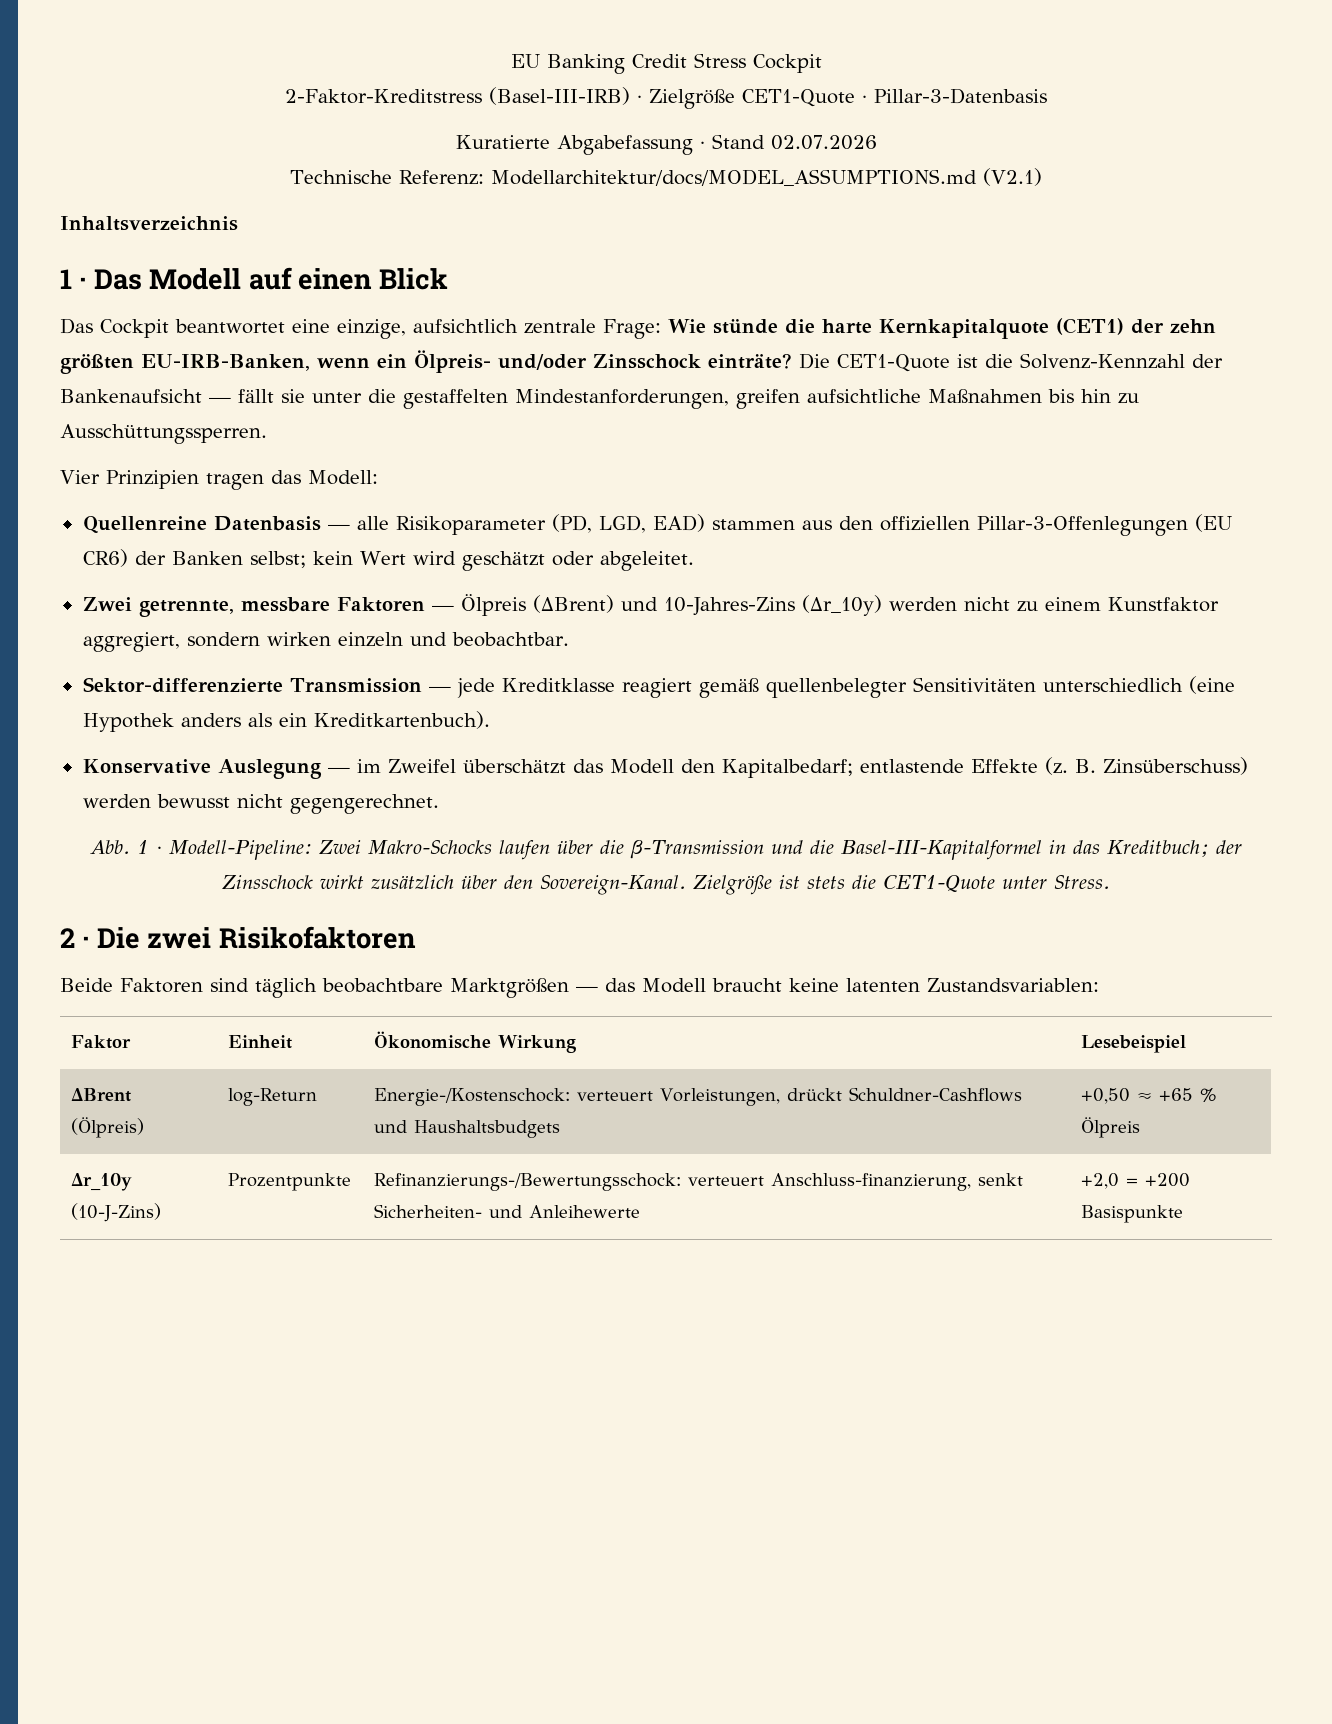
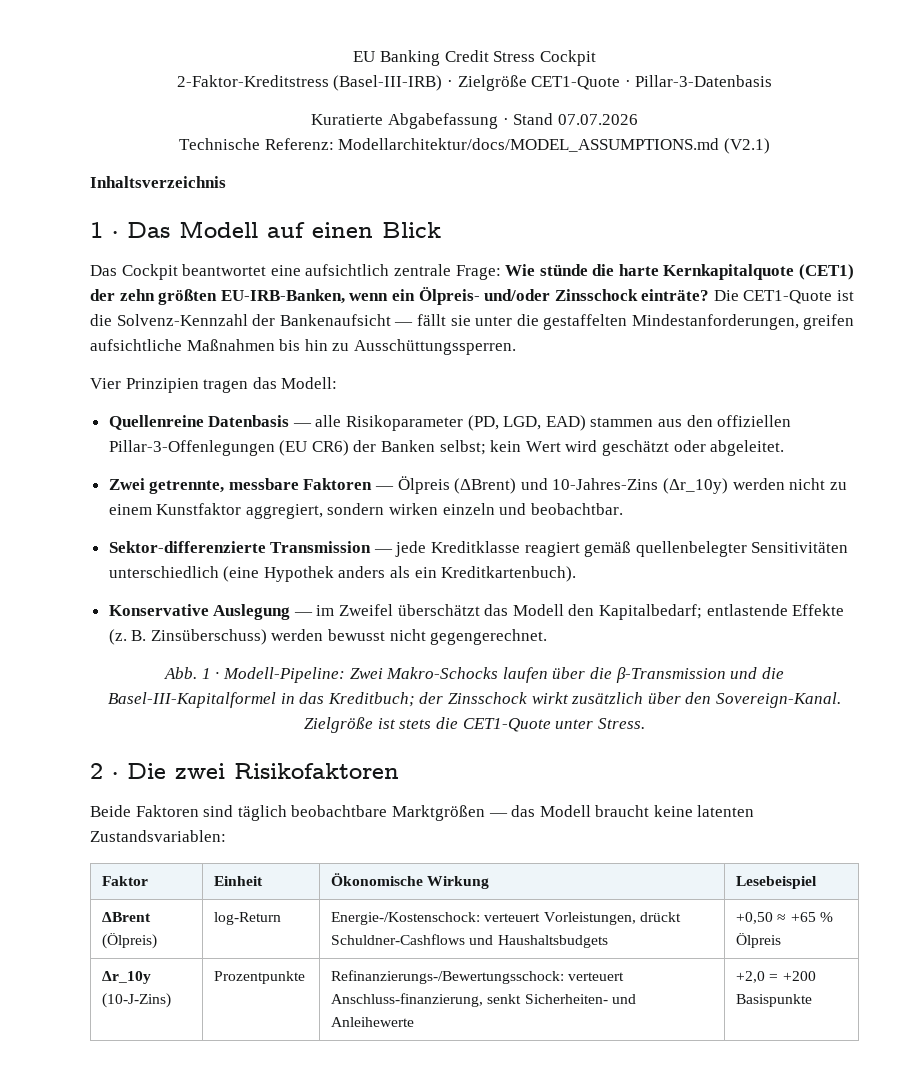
- Kuratierte Abgabefassung · Stand 02.07.2026
+ Kuratierte Abgabefassung · Stand 07.07.2026
- Das Cockpit beantwortet eine einzige, aufsichtlich zentrale Frage: Wie stünde die harte Kernkapitalquote (CET1) der zehn größten EU-IRB-Banken, wenn ein Ölpreis- und/oder Zinsschock einträte?
+ Das Cockpit beantwortet eine aufsichtlich zentrale Frage: Wie stünde die harte Kernkapitalquote (CET1) der zehn größten EU-IRB-Banken, wenn ein Ölpreis- und/oder Zinsschock einträte?

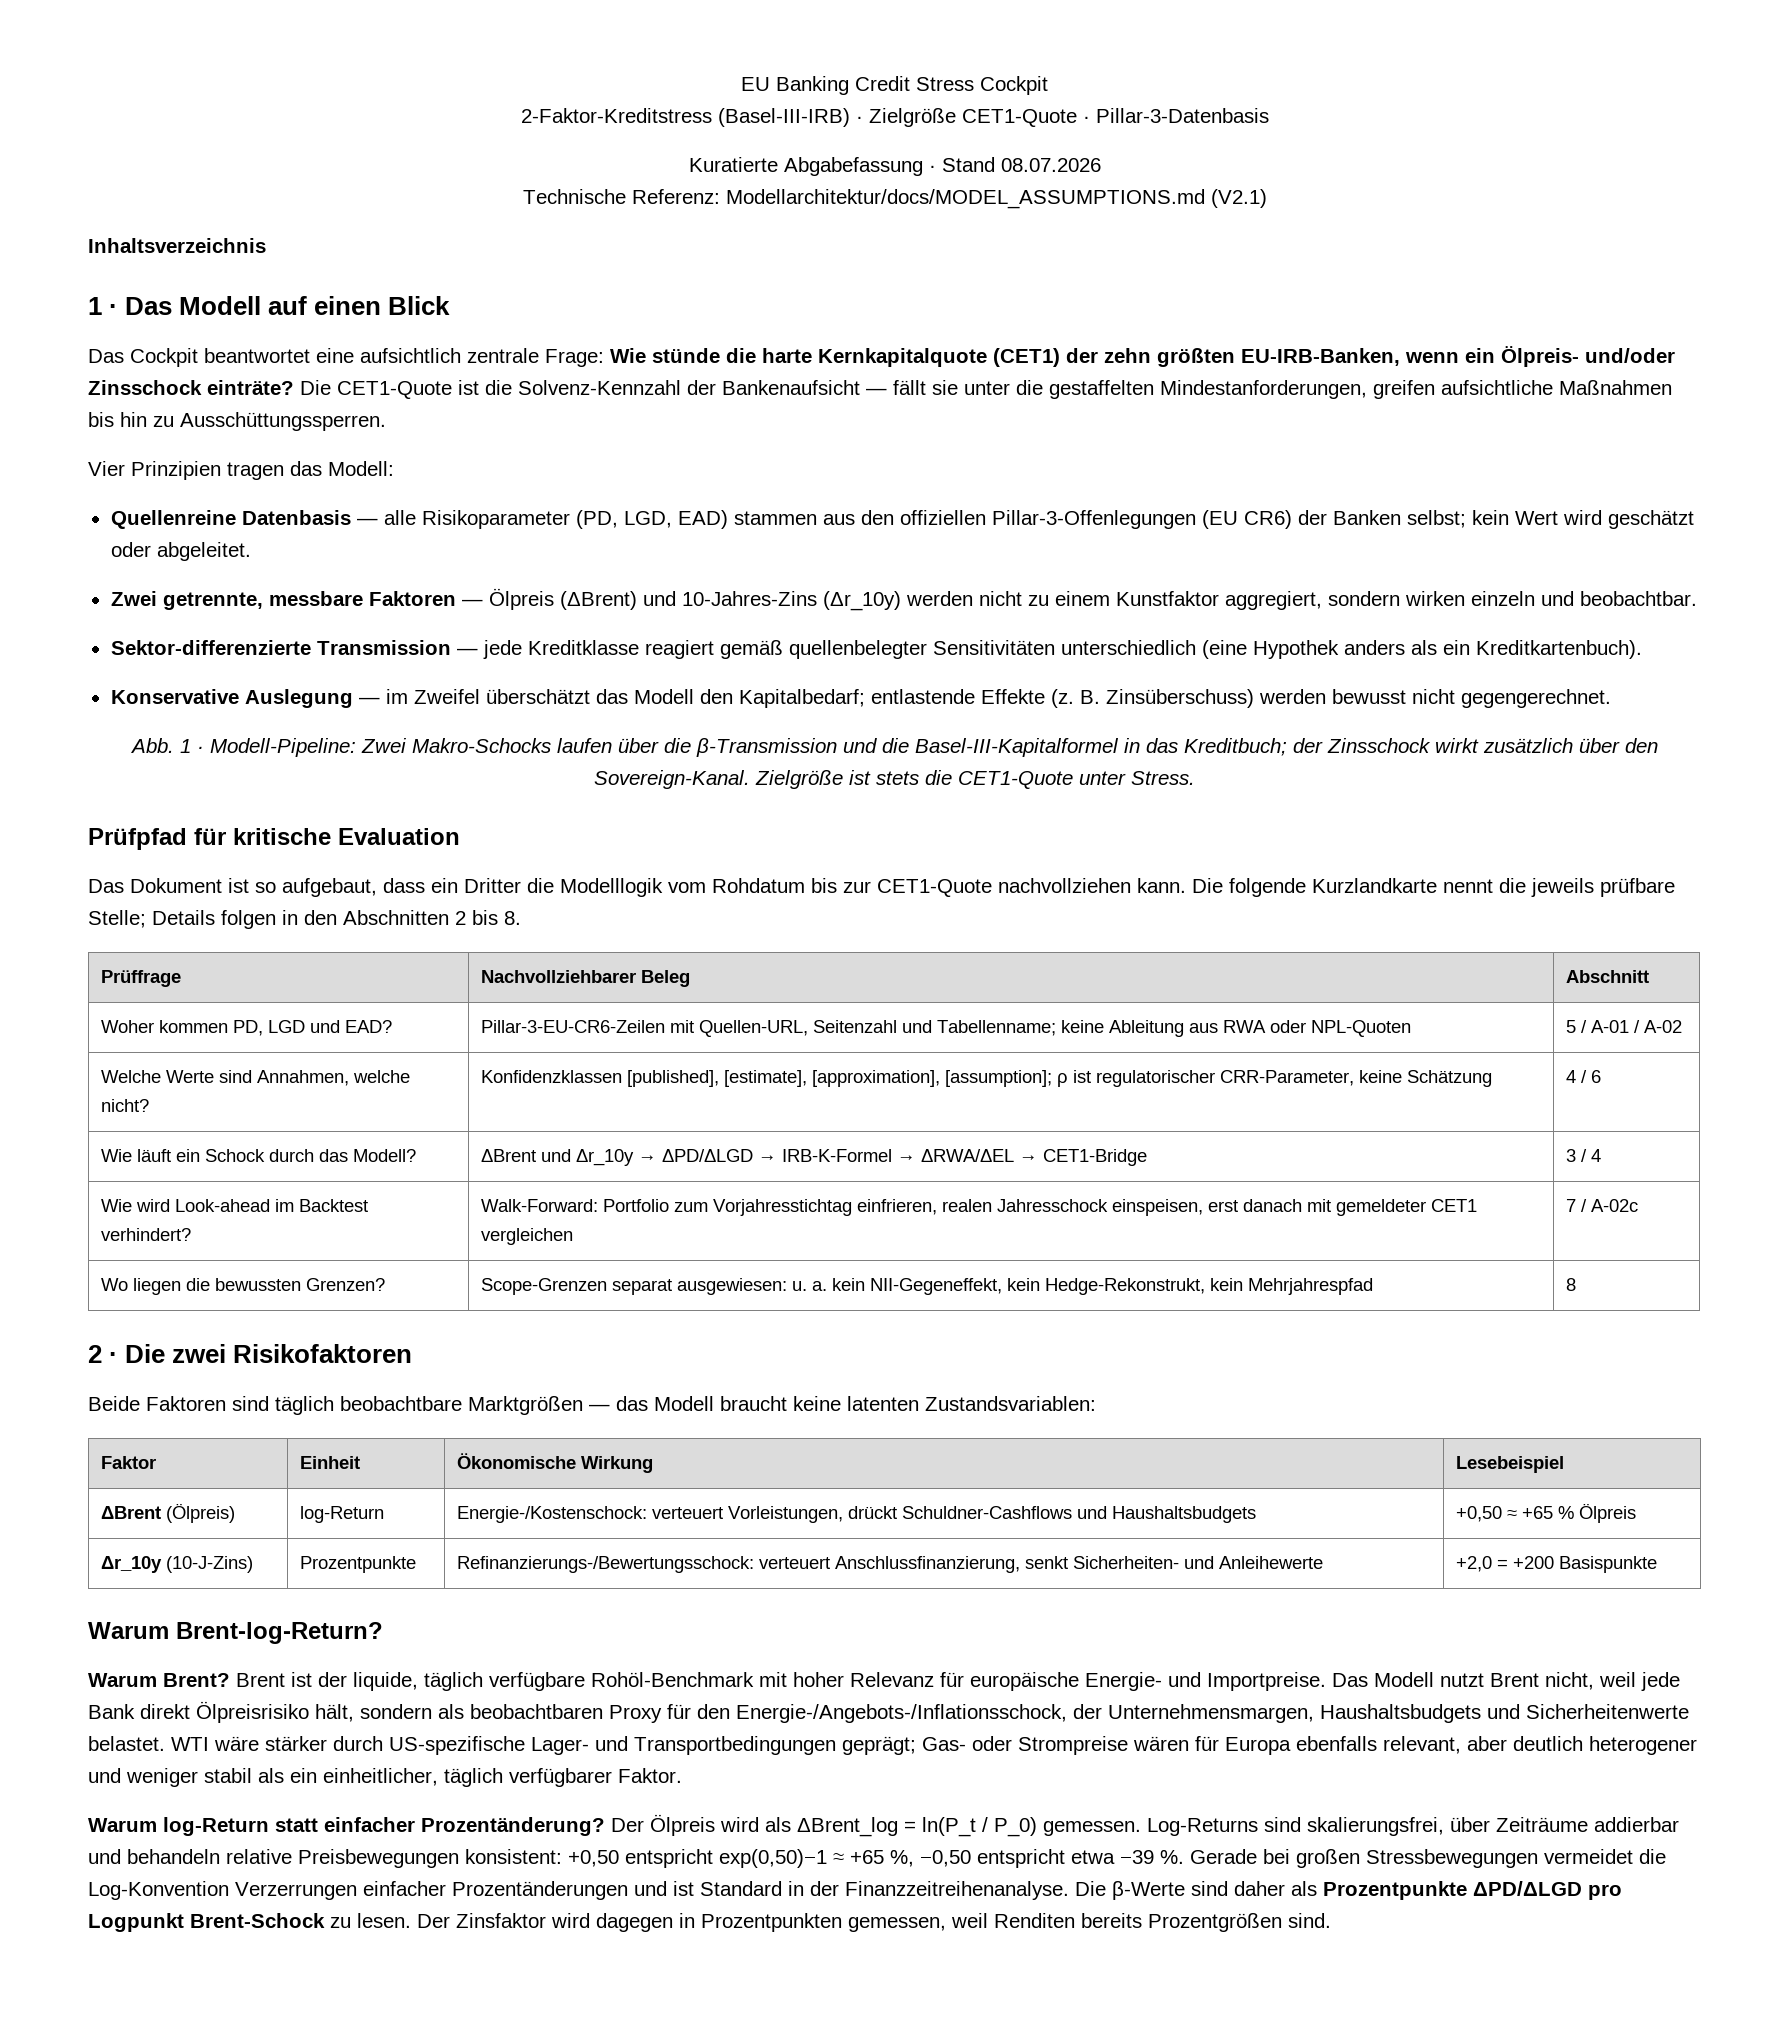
- Kuratierte Abgabefassung · Stand 07.07.2026
+ Kuratierte Abgabefassung · Stand 08.07.2026
+ Prüfpfad für kritische Evaluation
+ Das Dokument ist so aufgebaut, dass ein Dritter die Modelllogik vom Rohdatum bis zur CET1-Quote nachvollziehen kann. Die folgende Kurzlandkarte nennt die jeweils prüfbare Stelle; Details folgen in den Abschnitten 2 bis 8.
+ Prüffrage | Nachvollziehbarer Beleg | Abschnitt
+ Woher kommen PD, LGD und EAD? | Pillar-3-EU-CR6-Zeilen mit Quellen-URL, Seitenzahl und Tabellenname; keine Ableitung aus RWA oder NPL-Quoten | 5 / A-01 / A-02
+ Welche Werte sind Annahmen, welche nicht? | Konfidenzklassen [published], [estimate], [approximation], [assumption]; ρ ist regulatorischer CRR-Parameter, keine Schätzung | 4 / 6
+ Wie läuft ein Schock durch das Modell? | ΔBrent und Δr_10y → ΔPD/ΔLGD → IRB-K-Formel → ΔRWA/ΔEL → CET1-Bridge | 3 / 4
+ Wie wird Look-ahead im Backtest verhindert? | Walk-Forward: Portfolio zum Vorjahresstichtag einfrieren, realen Jahresschock einspeisen, erst danach mit gemeldeter CET1 vergleichen | 7 / A-02c
+ Wo liegen die bewussten Grenzen? | Scope-Grenzen separat ausgewiesen: u. a. kein NII-Gegeneffekt, kein Hedge-Rekonstrukt, kein Mehrjahrespfad | 8
- Δr_10y (10-J-Zins) | Prozentpunkte | Refinanzierungs-/Bewertungsschock: verteuert Anschluss-finanzierung, senkt Sicherheiten- und Anleihewerte | +2,0 = +200 Basispunkte
+ Δr_10y (10-J-Zins) | Prozentpunkte | Refinanzierungs-/Bewertungsschock: verteuert Anschlussfinanzierung, senkt Sicherheiten- und Anleihewerte | +2,0 = +200 Basispunkte
+ Warum Brent-log-Return?
+ Warum Brent? Brent ist der liquide, täglich verfügbare Rohöl-Benchmark mit hoher Relevanz für europäische Energie- und Importpreise. Das Modell nutzt Brent nicht, weil jede Bank direkt Ölpreisrisiko hält, sondern als beobachtbaren Proxy für den Energie-/Angebots-/Inflationsschock, der Unternehmensmargen, Haushaltsbudgets und Sicherheitenwerte belastet. WTI wäre stärker durch US-spezifische Lager- und Transportbedingungen geprägt; Gas- oder Strompreise wären für Europa ebenfalls relevant, aber deutlich heterogener und weniger stabil als ein einheitlicher, täglich verfügbarer Faktor.
+ Warum log-Return statt einfacher Prozentänderung? Der Ölpreis wird als ΔBrent_log = ln(P_t / P_0) gemessen. Log-Returns sind skalierungsfrei, über Zeiträume addierbar und behandeln relative Preisbewegungen konsistent: +0,50 entspricht exp(0,50)−1 ≈ +65 %, −0,50 entspricht etwa −39 %. Gerade bei großen Stressbewegungen vermeidet die Log-Konvention Verzerrungen einfacher Prozentänderungen und ist Standard in der Finanzzeitreihenanalyse. Die β-Werte sind daher als Prozentpunkte ΔPD/ΔLGD pro Logpunkt Brent-Schock zu lesen. Der Zinsfaktor wird dagegen in Prozentpunkten gemessen, weil Renditen bereits Prozentgrößen sind.

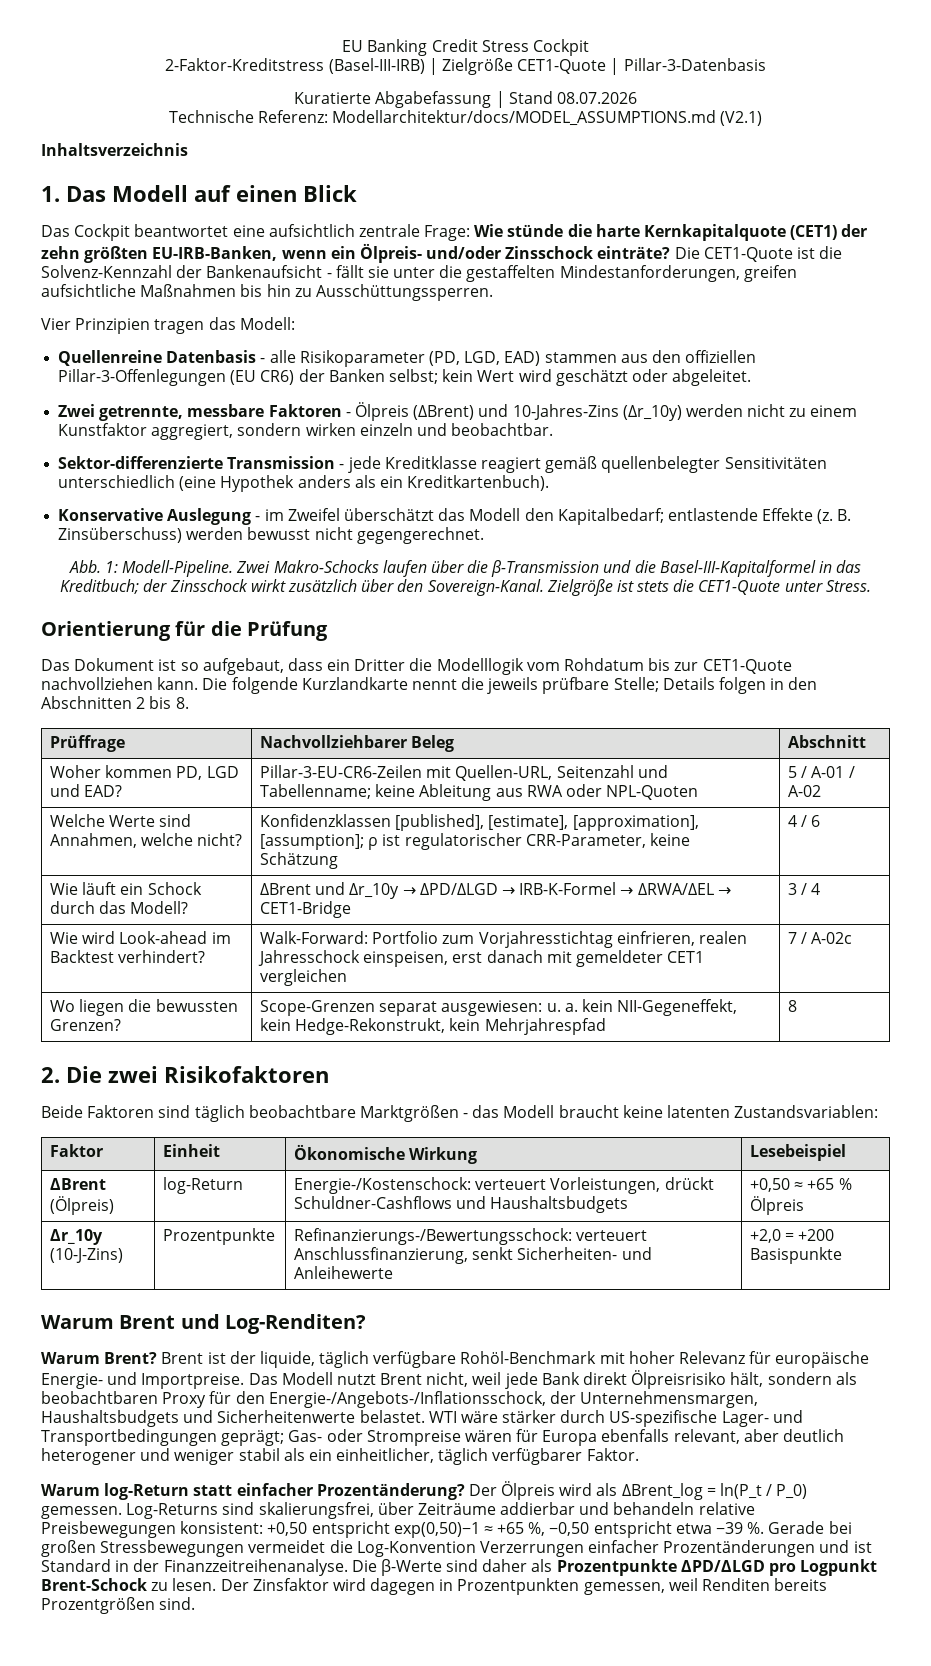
- 2-Faktor-Kreditstress (Basel-III-IRB) · Zielgröße CET1-Quote · Pillar-3-Datenbasis
+ 2-Faktor-Kreditstress (Basel-III-IRB) | Zielgröße CET1-Quote | Pillar-3-Datenbasis
- Kuratierte Abgabefassung · Stand 08.07.2026
+ Kuratierte Abgabefassung | Stand 08.07.2026
- 1 · Das Modell auf einen Blick
+ 1. Das Modell auf einen Blick
- Die CET1-Quote ist die Solvenz-Kennzahl der Bankenaufsicht — fällt sie unter die gestaffelten Mindestanforderungen, greifen aufsichtliche Maßnahmen bis hin zu Ausschüttungssperren.
+ Die CET1-Quote ist die Solvenz-Kennzahl der Bankenaufsicht - fällt sie unter die gestaffelten Mindestanforderungen, greifen aufsichtliche Maßnahmen bis hin zu Ausschüttungssperren.
- Quellenreine Datenbasis — alle Risikoparameter (PD, LGD, EAD) stammen aus den offiziellen Pillar-3-Offenlegungen (EU CR6) der Banken selbst; kein Wert wird geschätzt oder abgeleitet.
+ Quellenreine Datenbasis - alle Risikoparameter (PD, LGD, EAD) stammen aus den offiziellen Pillar-3-Offenlegungen (EU CR6) der Banken selbst; kein Wert wird geschätzt oder abgeleitet.
- Zwei getrennte, messbare Faktoren — Ölpreis (ΔBrent) und 10-Jahres-Zins (Δr_10y) werden nicht zu einem Kunstfaktor aggregiert, sondern wirken einzeln und beobachtbar.
+ Zwei getrennte, messbare Faktoren - Ölpreis (ΔBrent) und 10-Jahres-Zins (Δr_10y) werden nicht zu einem Kunstfaktor aggregiert, sondern wirken einzeln und beobachtbar.
- Sektor-differenzierte Transmission — jede Kreditklasse reagiert gemäß quellenbelegter Sensitivitäten unterschiedlich (eine Hypothek anders als ein Kreditkartenbuch).
+ Sektor-differenzierte Transmission - jede Kreditklasse reagiert gemäß quellenbelegter Sensitivitäten unterschiedlich (eine Hypothek anders als ein Kreditkartenbuch).
- Konservative Auslegung — im Zweifel überschätzt das Modell den Kapitalbedarf; entlastende Effekte (z.
+ Konservative Auslegung - im Zweifel überschätzt das Modell den Kapitalbedarf; entlastende Effekte (z.
- Abb. 1 · Modell-Pipeline: Zwei Makro-Schocks laufen über die β-Transmission und die Basel-III-Kapitalformel in das Kreditbuch; der Zinsschock wirkt zusätzlich über den Sovereign-Kanal.
+ Abb. 1: Modell-Pipeline. Zwei Makro-Schocks laufen über die β-Transmission und die Basel-III-Kapitalformel in das Kreditbuch; der Zinsschock wirkt zusätzlich über den Sovereign-Kanal.
- Prüfpfad für kritische Evaluation
+ Orientierung für die Prüfung
- 2 · Die zwei Risikofaktoren
+ 2. Die zwei Risikofaktoren
- Beide Faktoren sind täglich beobachtbare Marktgrößen — das Modell braucht keine latenten Zustandsvariablen:
+ Beide Faktoren sind täglich beobachtbare Marktgrößen - das Modell braucht keine latenten Zustandsvariablen:
- Warum Brent-log-Return?
+ Warum Brent und Log-Renditen?

